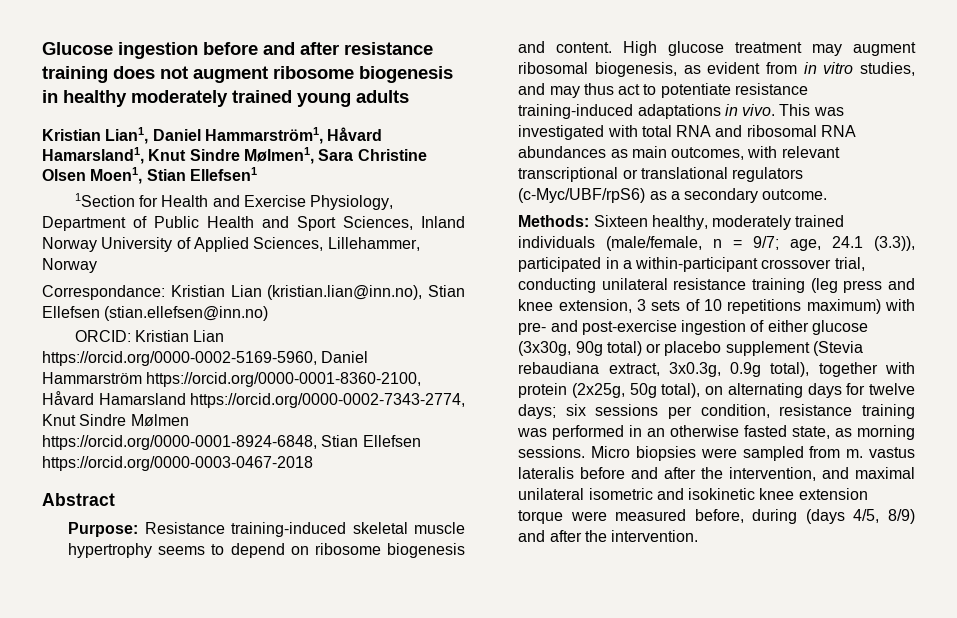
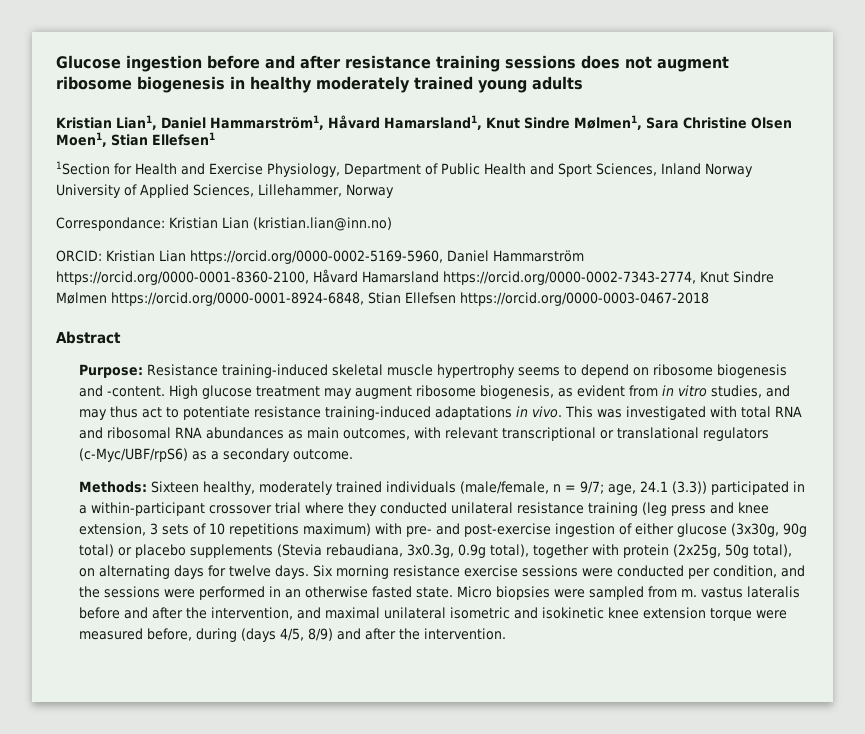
- Glucose ingestion before and after resistance training does not augment ribosome biogenesis in healthy moderately trained young adults
+ Glucose ingestion before and after resistance training sessions does not augment ribosome biogenesis in healthy moderately trained young adults
- Correspondance: Kristian Lian (kristian.lian@inn.no), Stian Ellefsen (stian.ellefsen@inn.no)
+ Correspondance: Kristian Lian (kristian.lian@inn.no)
- Purpose: Resistance training-induced skeletal muscle hypertrophy seems to depend on ribosome biogenesis and content.
+ Purpose: Resistance training-induced skeletal muscle hypertrophy seems to depend on ribosome biogenesis and -content.
- High glucose treatment may augment ribosomal biogenesis, as evident from in vitro studies, and may thus act to potentiate resistance training-induced adaptations in vivo.
+ High glucose treatment may augment ribosome biogenesis, as evident from in vitro studies, and may thus act to potentiate resistance training-induced adaptations in vivo.
- age, 24.1 (3.3)), participated in a within-participant crossover trial, conducting unilateral resistance training (leg press and knee extension, 3 sets of 10 repetitions maximum) with pre- and post-exercise ingestion of either glucose (3x30g, 90g total) or placebo supplement (Stevia rebaudiana extract, 3x0.3g, 0.9g total), together with protein (2x25g, 50g total), on alternating days for twelve days; six sessions per condition, resistance training was performed in an otherwise fasted state, as morning sessions.
+ age, 24.1 (3.3)) participated in a within-participant crossover trial where they conducted unilateral resistance training (leg press and knee extension, 3 sets of 10 repetitions maximum) with pre- and post-exercise ingestion of either glucose (3x30g, 90g total) or placebo supplements (Stevia rebaudiana, 3x0.3g, 0.9g total), together with protein (2x25g, 50g total), on alternating days for twelve days. Six morning resistance exercise sessions were conducted per condition, and the sessions were performed in an otherwise fasted state.

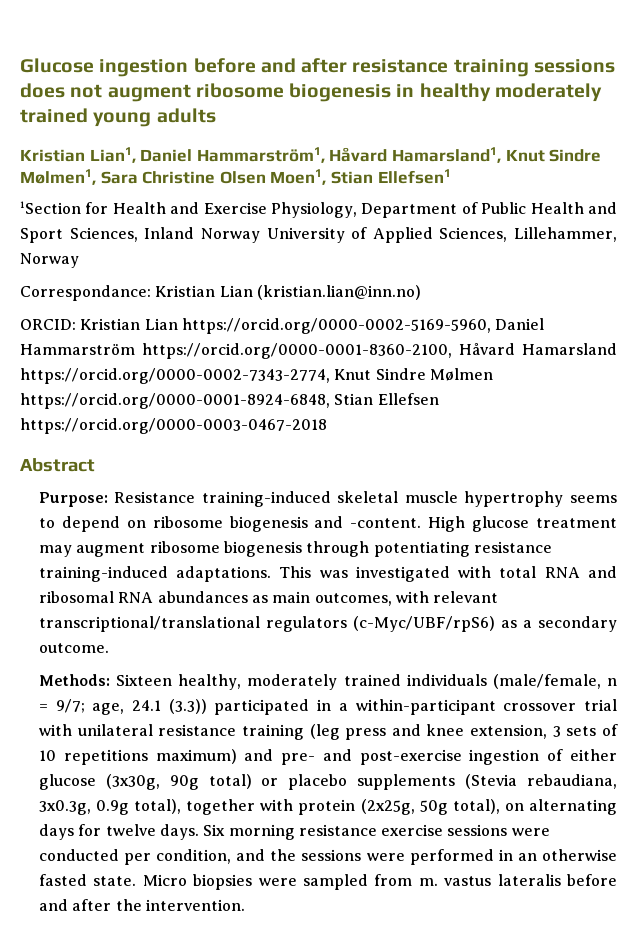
- High glucose treatment may augment ribosome biogenesis, as evident from in vitro studies, and may thus act to potentiate resistance training-induced adaptations in vivo.
+ High glucose treatment may augment ribosome biogenesis through potentiating resistance training-induced adaptations.
- This was investigated with total RNA and ribosomal RNA abundances as main outcomes, with relevant transcriptional or translational regulators (c-Myc/UBF/rpS6) as a secondary outcome.
+ This was investigated with total RNA and ribosomal RNA abundances as main outcomes, with relevant transcriptional/translational regulators (c-Myc/UBF/rpS6) as a secondary outcome.
- age, 24.1 (3.3)) participated in a within-participant crossover trial where they conducted unilateral resistance training (leg press and knee extension, 3 sets of 10 repetitions maximum) with pre- and post-exercise ingestion of either glucose (3x30g, 90g total) or placebo supplements (Stevia rebaudiana, 3x0.3g, 0.9g total), together with protein (2x25g, 50g total), on alternating days for twelve days.
+ age, 24.1 (3.3)) participated in a within-participant crossover trial with unilateral resistance training (leg press and knee extension, 3 sets of 10 repetitions maximum) and pre- and post-exercise ingestion of either glucose (3x30g, 90g total) or placebo supplements (Stevia rebaudiana, 3x0.3g, 0.9g total), together with protein (2x25g, 50g total), on alternating days for twelve days.
- Micro biopsies were sampled from m. vastus lateralis before and after the intervention, and maximal unilateral isometric and isokinetic knee extension torque were measured before, during (days 4/5, 8/9) and after the intervention.
+ Micro biopsies were sampled from m. vastus lateralis before and after the intervention.

